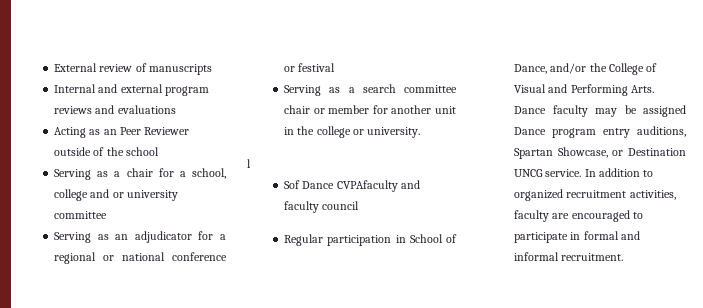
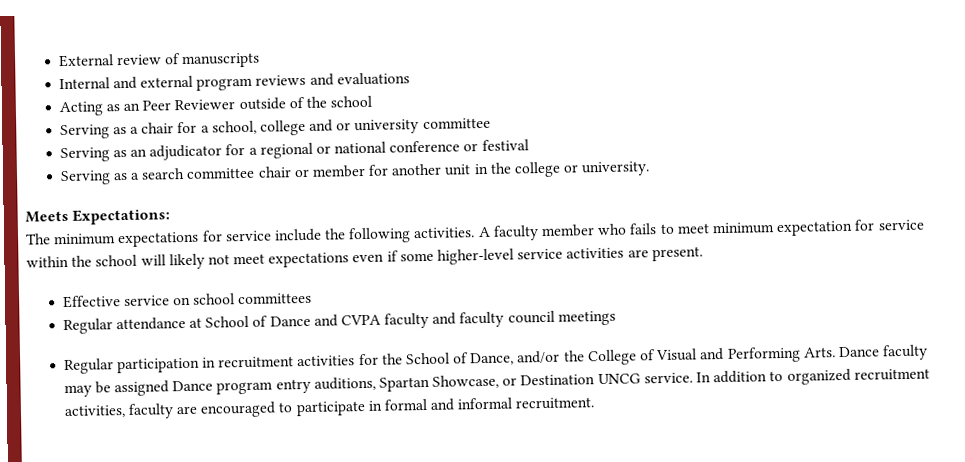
- l
- Sof Dance CVPAfaculty and faculty council
+ Meets Expectations:
+ The minimum expectations for service include the following activities. A faculty member who fails to meet minimum expectation for service within the school will likely not meet expectations even if some higher-level service activities are present.
+ Effective service on school committees
+ Regular attendance at School of Dance and CVPA faculty and faculty council meetings
- Regular participation in School of Dance, and/or the College of Visual and Performing Arts. Dance faculty may be assigned Dance program entry auditions, Spartan Showcase, or Destination UNCG service.
+ Regular participation in recruitment activities for the School of Dance, and/or the College of Visual and Performing Arts. Dance faculty may be assigned Dance program entry auditions, Spartan Showcase, or Destination UNCG service.

